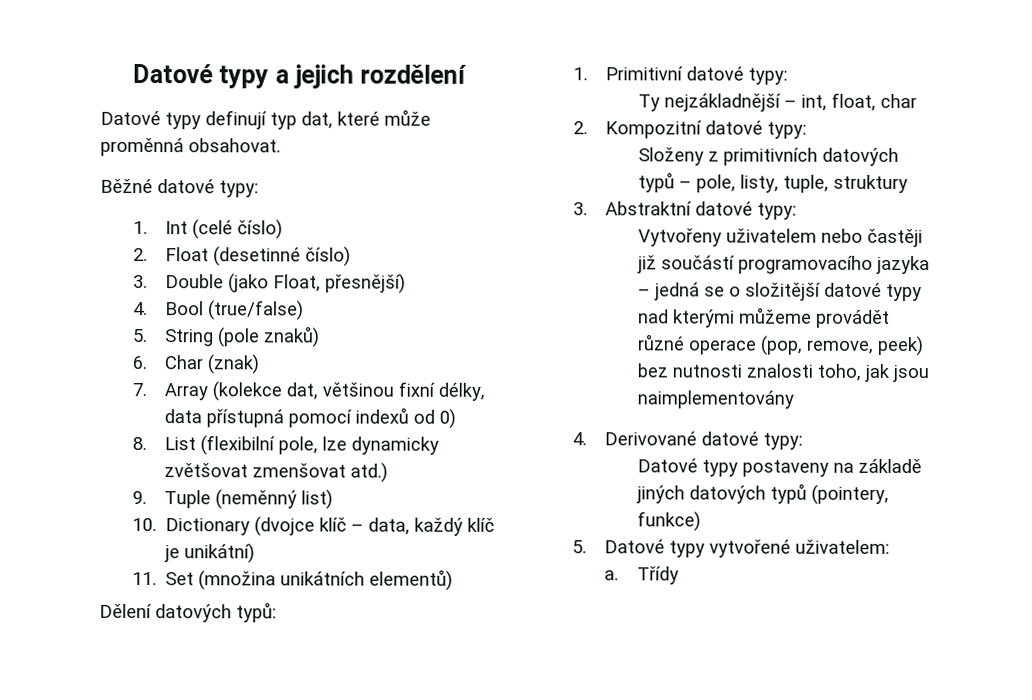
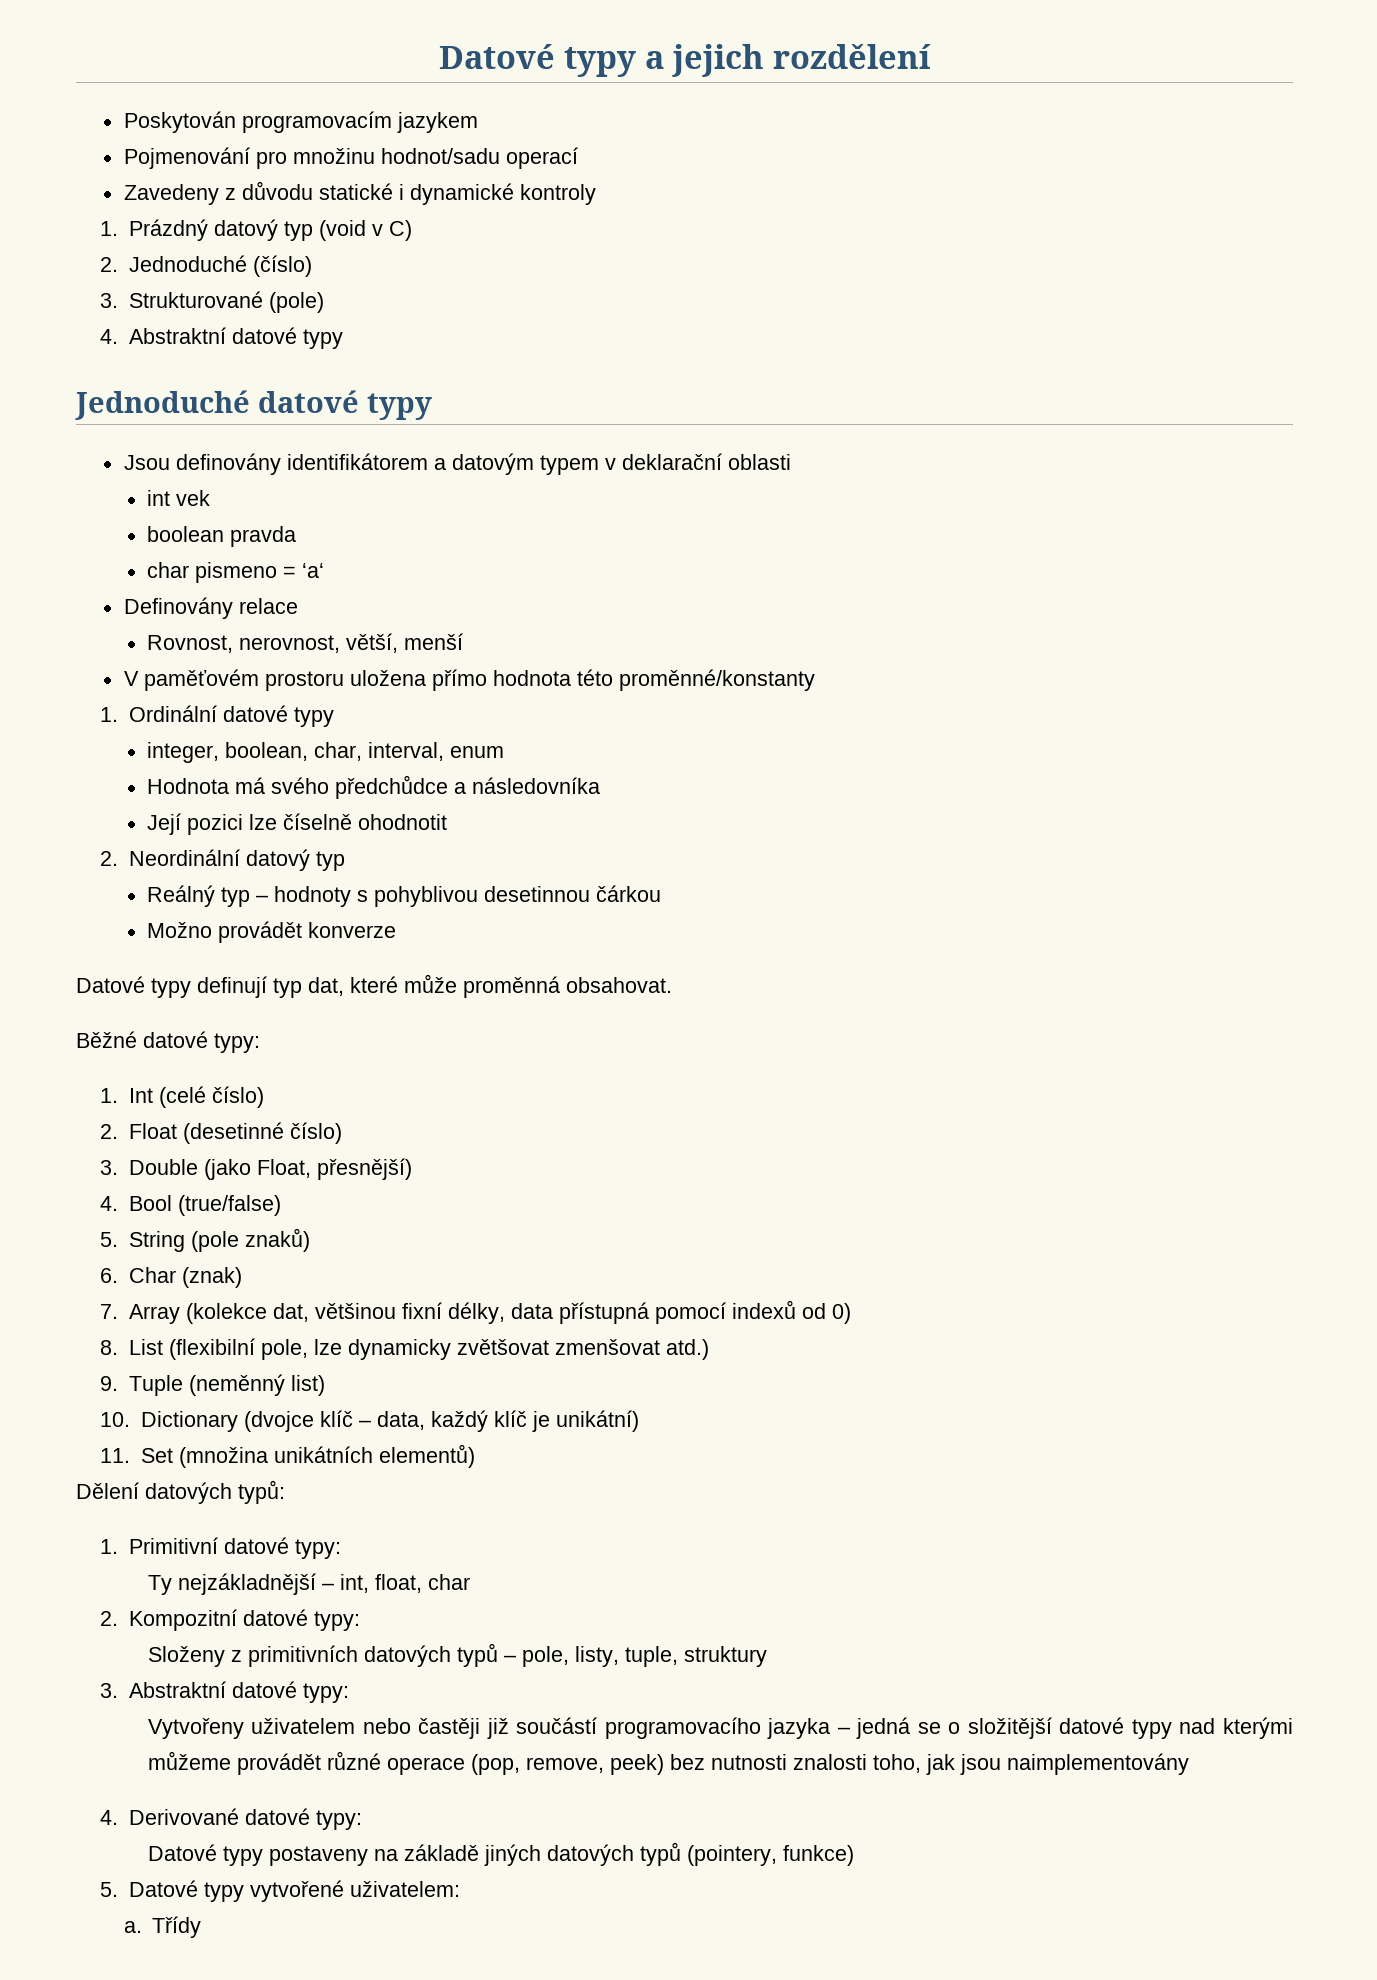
+ Poskytován programovacím jazykem
+ Pojmenování pro množinu hodnot/sadu operací
+ Zavedeny z důvodu statické i dynamické kontroly
+ 1. Prázdný datový typ (void v C)
+ 2. Jednoduché (číslo)
+ 3. Strukturované (pole)
+ 4. Abstraktní datové typy
+ Jednoduché datové typy
+ Jsou definovány identifikátorem a datovým typem v deklarační oblasti
+ int vek
+ boolean pravda
+ char pismeno = ‘a‘
+ Definovány relace
+ Rovnost, nerovnost, větší, menší
+ V paměťovém prostoru uložena přímo hodnota této proměnné/konstanty
+ 1. Ordinální datové typy
+ integer, boolean, char, interval, enum
+ Hodnota má svého předchůdce a následovníka
+ Její pozici lze číselně ohodnotit
+ 2. Neordinální datový typ
+ Reálný typ – hodnoty s pohyblivou desetinnou čárkou
+ Možno provádět konverze

